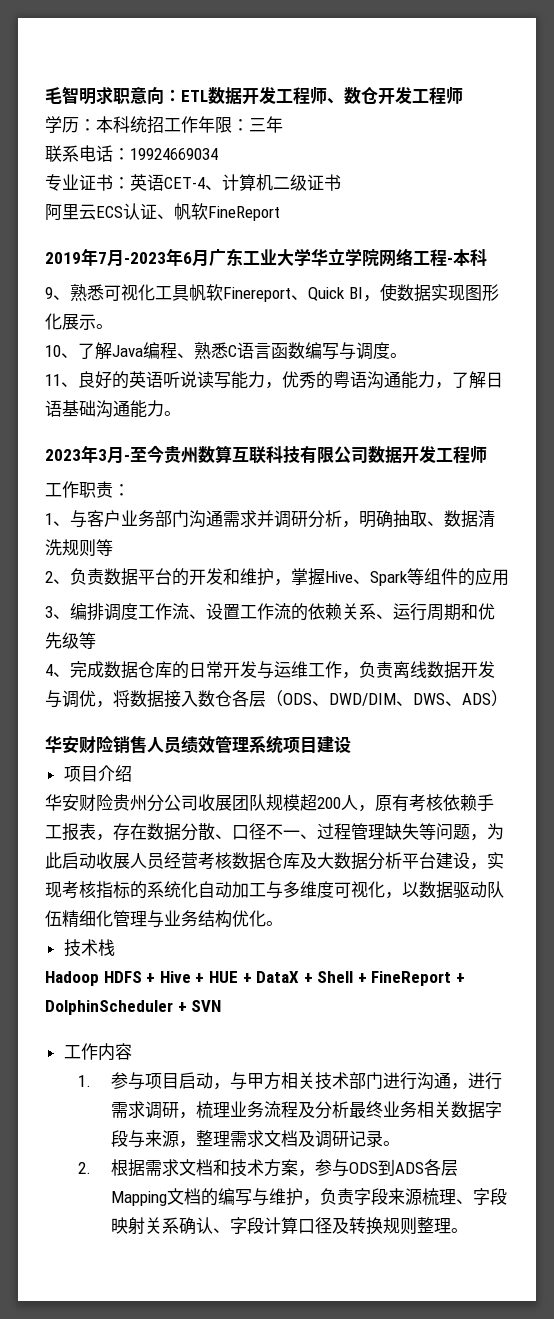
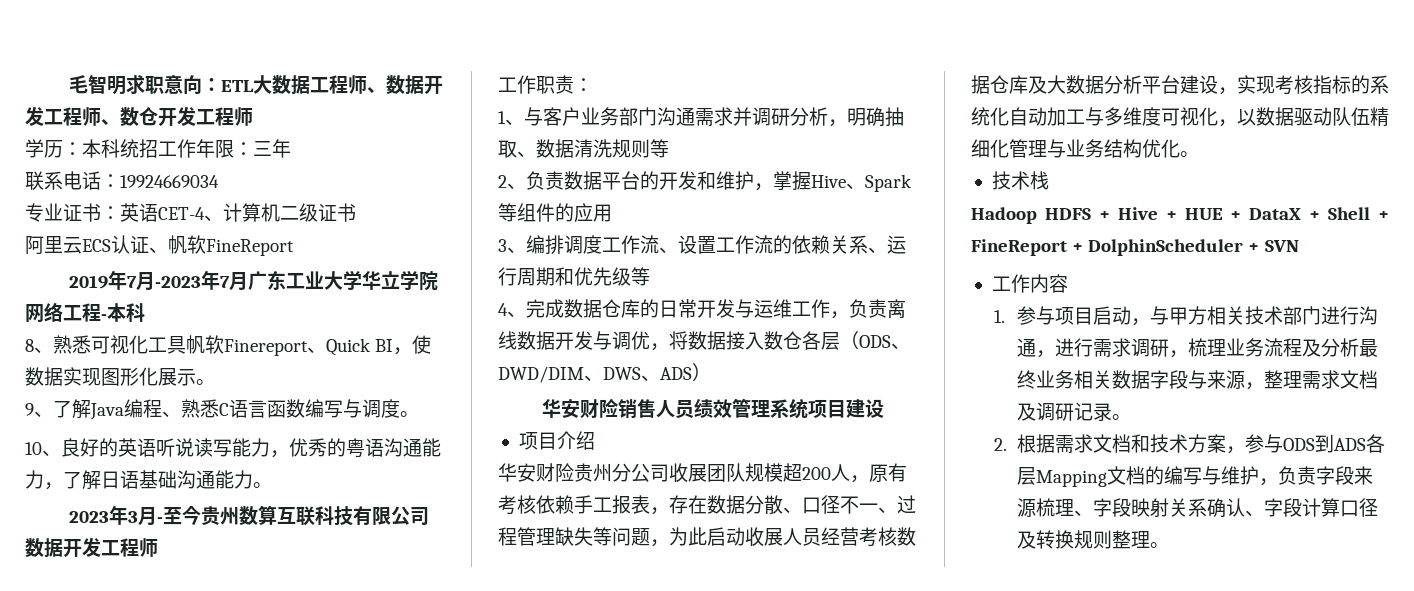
- 毛智明求职意向：ETL数据开发工程师、数仓开发工程师
+ 毛智明求职意向：ETL大数据工程师、数据开发工程师、数仓开发工程师
- 2019年7月-2023年6月广东工业大学华立学院网络工程-本科
+ 2019年7月-2023年7月广东工业大学华立学院网络工程-本科
- 9、熟悉可视化工具帆软Finereport、Quick BI，使数据实现图形化展示。
+ 8、熟悉可视化工具帆软Finereport、Quick BI，使数据实现图形化展示。
- 10、了解Java编程、熟悉C语言函数编写与调度。
+ 9、了解Java编程、熟悉C语言函数编写与调度。
- 11、良好的英语听说读写能力，优秀的粤语沟通能力，了解日语基础沟通能力。
+ 10、良好的英语听说读写能力，优秀的粤语沟通能力，了解日语基础沟通能力。

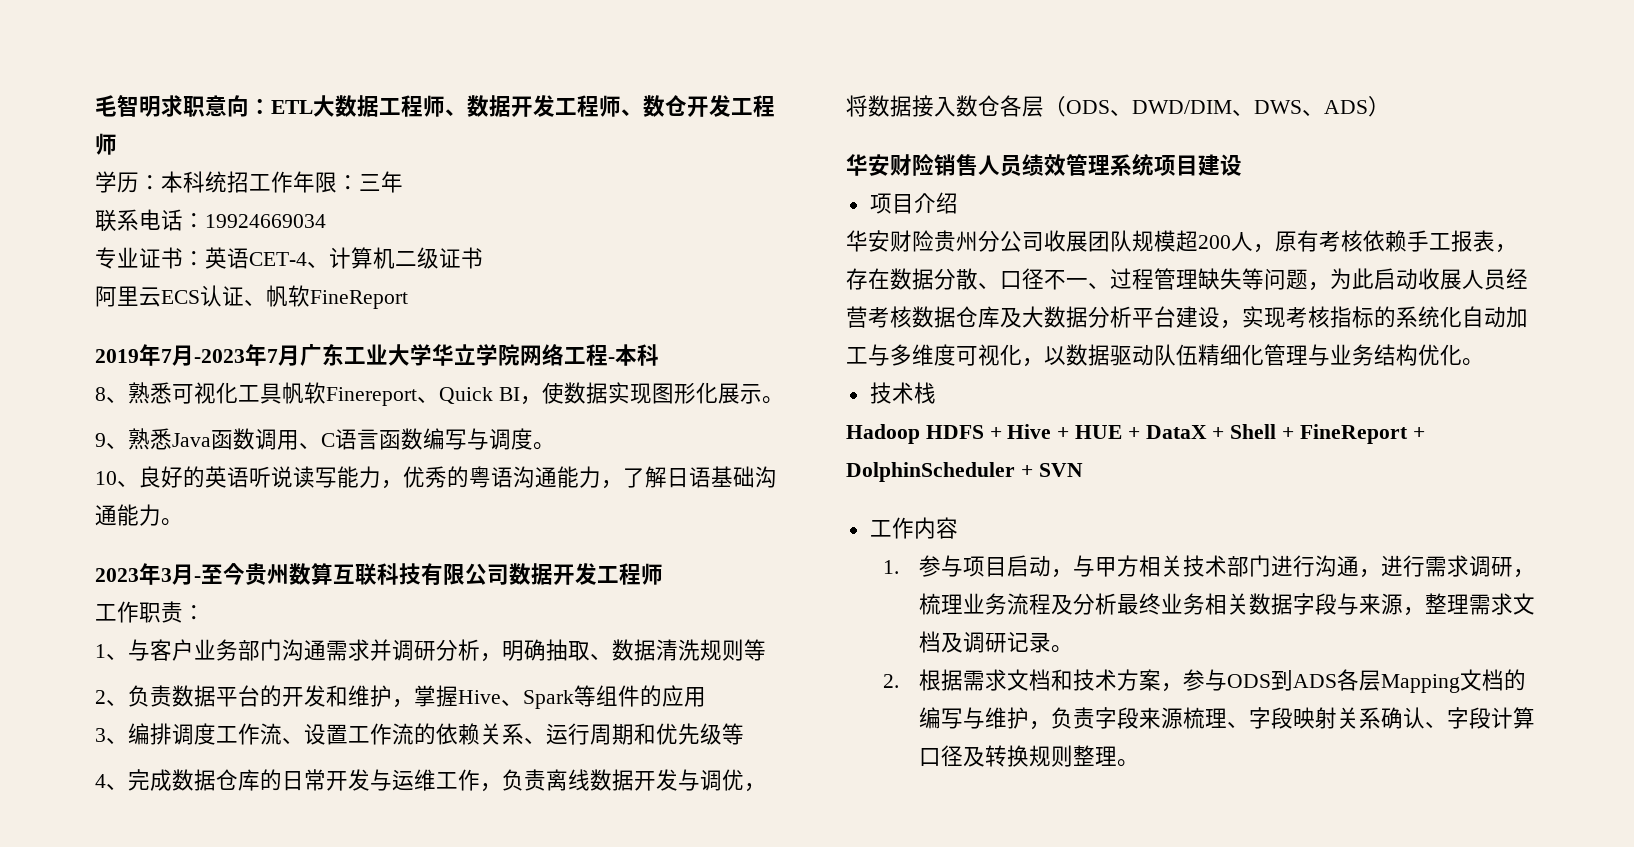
- 9、了解Java编程、熟悉C语言函数编写与调度。
+ 9、熟悉Java函数调用、C语言函数编写与调度。

